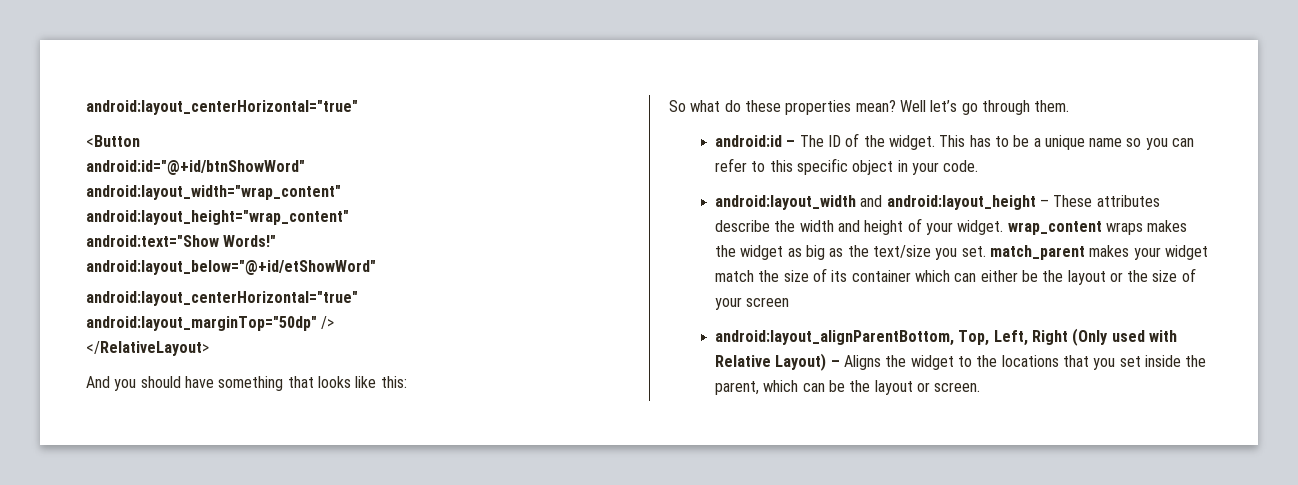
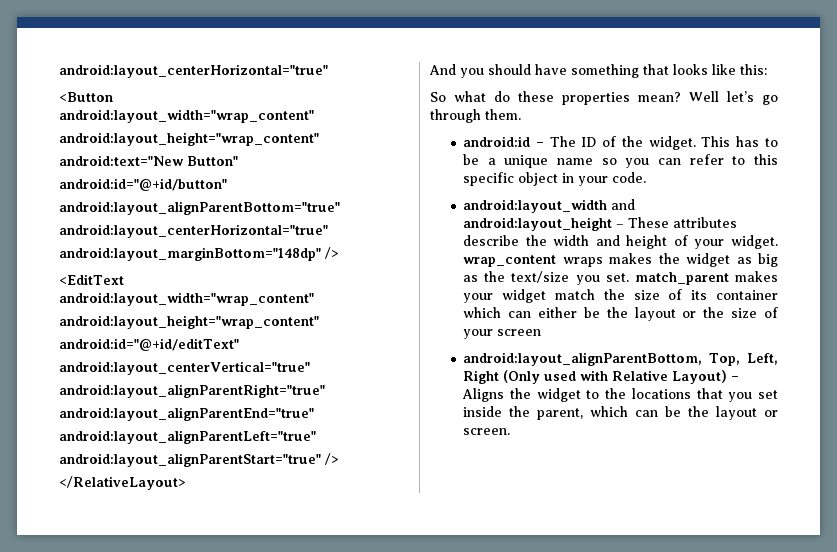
  <Button
- android:id="@+id/btnShowWord"
  android:layout_width="wrap_content"
  android:layout_height="wrap_content"
- android:text="Show Words!"
- android:layout_below="@+id/etShowWord"
+ android:text="New Button"
+ android:id="@+id/button"
+ android:layout_alignParentBottom="true"
  android:layout_centerHorizontal="true"
- android:layout_marginTop="50dp" />
+ android:layout_marginBottom="148dp" />
+ <EditText
+ android:layout_width="wrap_content"
+ android:layout_height="wrap_content"
+ android:id="@+id/editText"
+ android:layout_centerVertical="true"
+ android:layout_alignParentRight="true"
+ android:layout_alignParentEnd="true"
+ android:layout_alignParentLeft="true"
+ android:layout_alignParentStart="true" />

